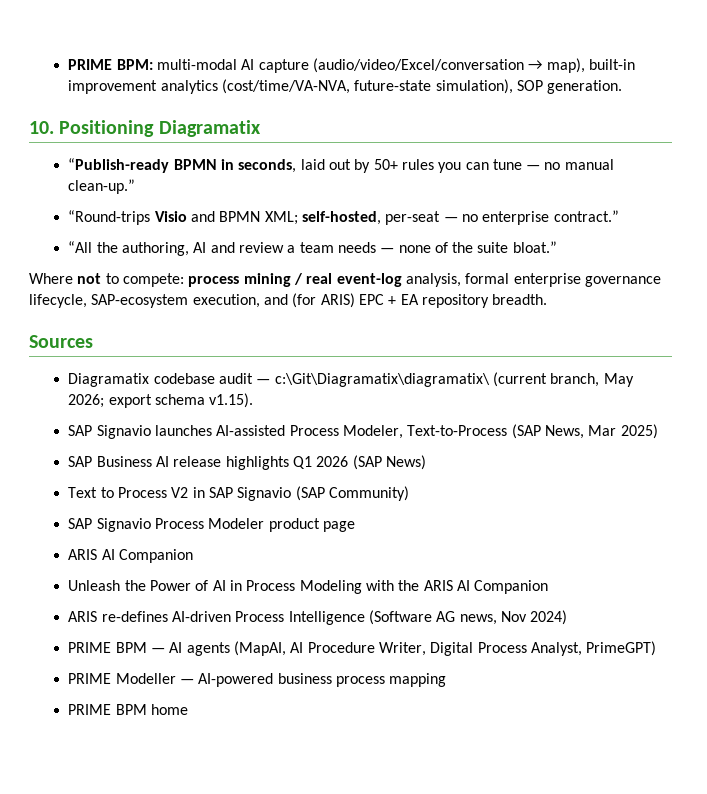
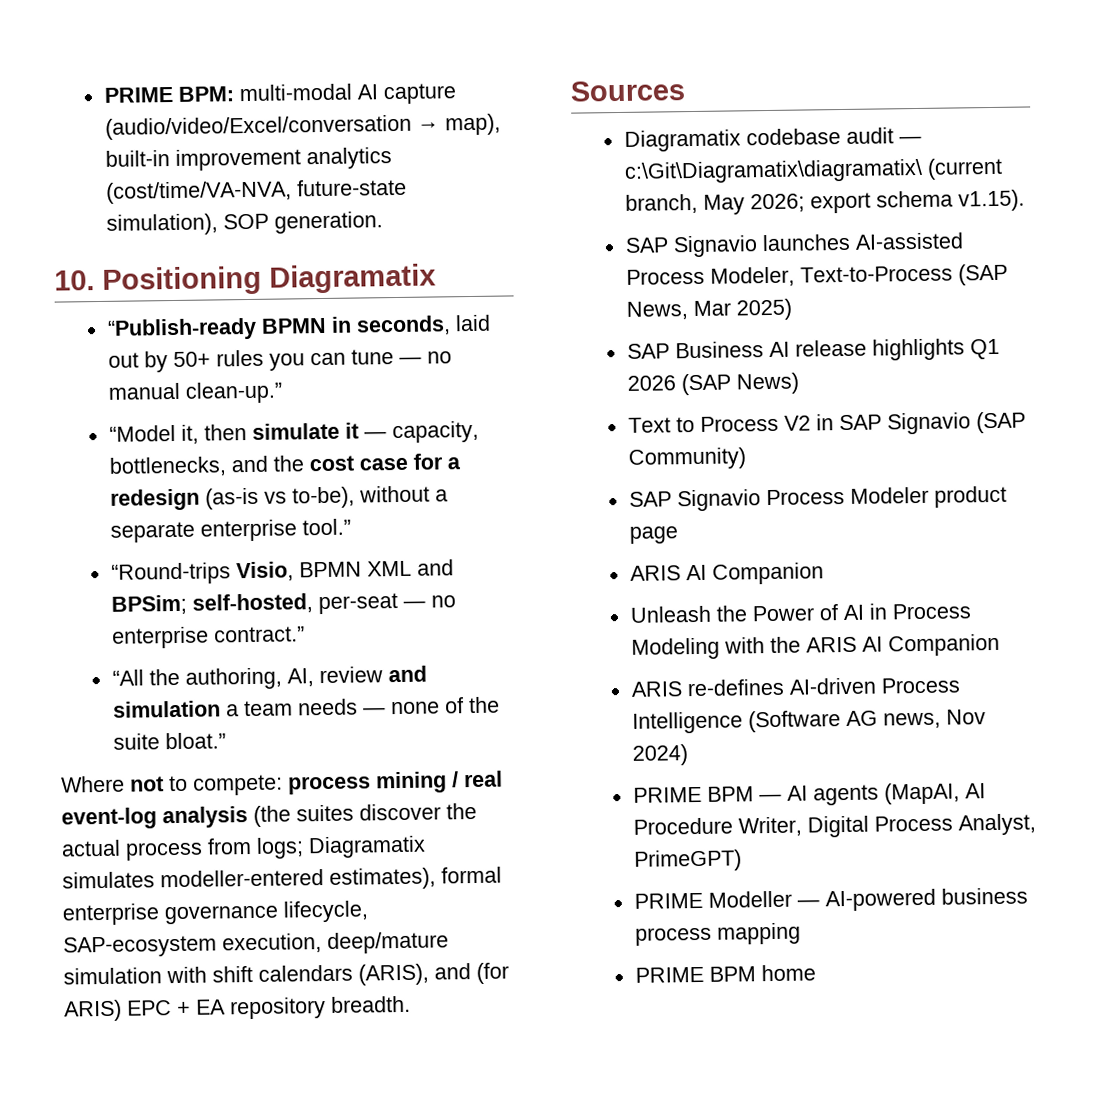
- “Round-trips Visio and BPMN XML; self-hosted, per-seat — no enterprise contract.”
+ “Model it, then simulate it — capacity, bottlenecks, and the cost case for a redesign (as-is vs to-be), without a separate enterprise tool.”
+ “Round-trips Visio, BPMN XML and BPSim; self-hosted, per-seat — no enterprise contract.”
- “All the authoring, AI and review a team needs — none of the suite bloat.”
+ “All the authoring, AI, review and simulation a team needs — none of the suite bloat.”
- Where not to compete: process mining / real event-log analysis, formal enterprise governance lifecycle, SAP-ecosystem execution, and (for ARIS) EPC + EA repository breadth.
+ Where not to compete: process mining / real event-log analysis (the suites discover the actual process from logs; Diagramatix simulates modeller-entered estimates), formal enterprise governance lifecycle, SAP-ecosystem execution, deep/mature simulation with shift calendars (ARIS), and (for ARIS) EPC + EA repository breadth.

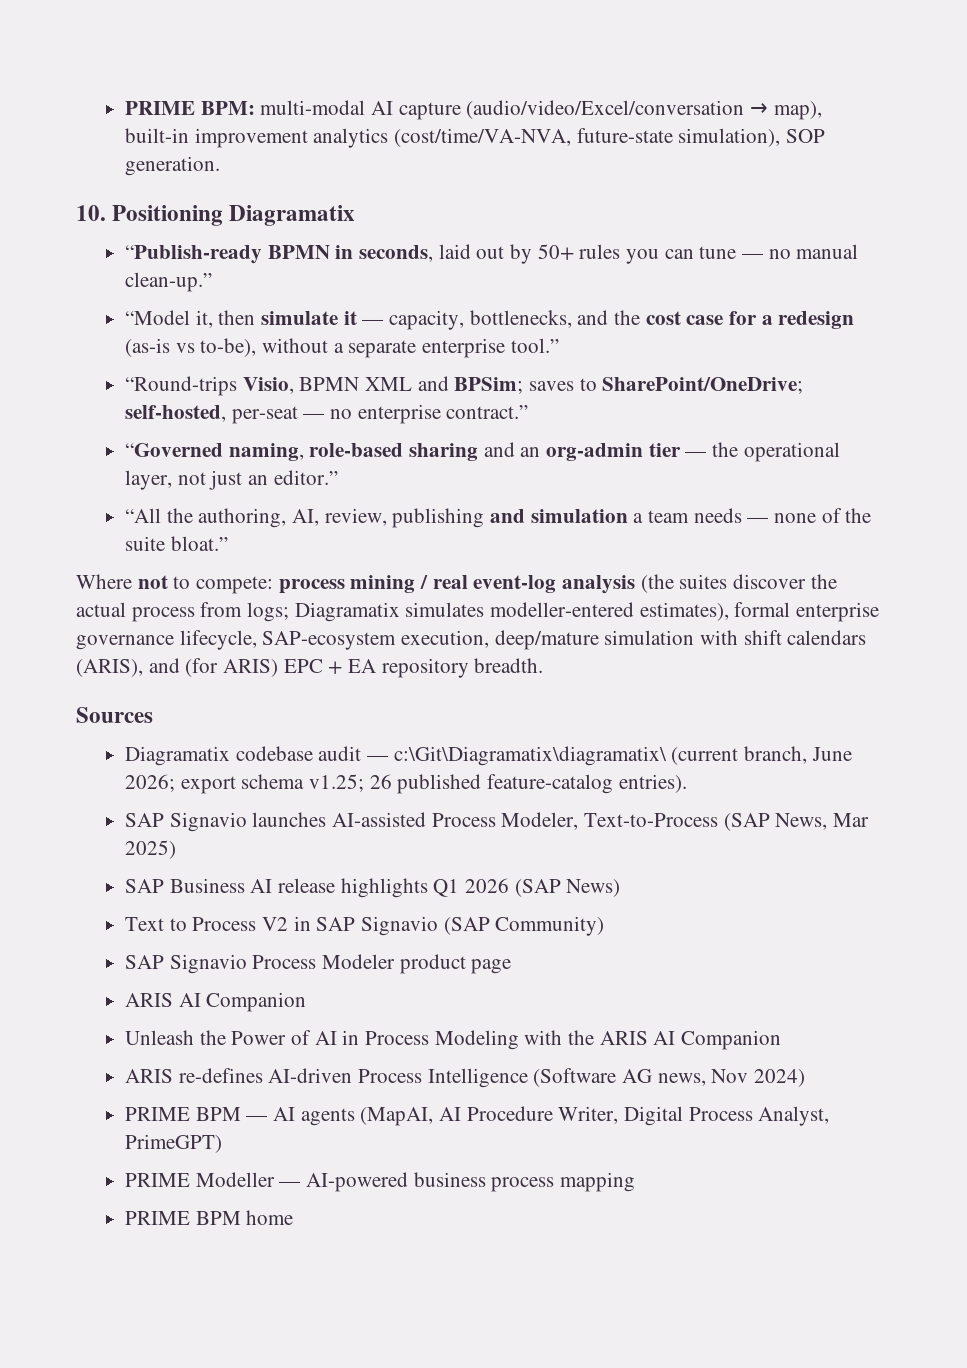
- “Round-trips Visio, BPMN XML and BPSim; self-hosted, per-seat — no enterprise contract.”
+ “Round-trips Visio, BPMN XML and BPSim; saves to SharePoint/OneDrive; self-hosted, per-seat — no enterprise contract.”
+ “Governed naming, role-based sharing and an org-admin tier — the operational layer, not just an editor.”
- “All the authoring, AI, review and simulation a team needs — none of the suite bloat.”
+ “All the authoring, AI, review, publishing and simulation a team needs — none of the suite bloat.”
- Diagramatix codebase audit — c:\Git\Diagramatix\diagramatix\ (current branch, May 2026; export schema v1.15).
+ Diagramatix codebase audit — c:\Git\Diagramatix\diagramatix\ (current branch, June 2026; export schema v1.25; 26 published feature-catalog entries).

